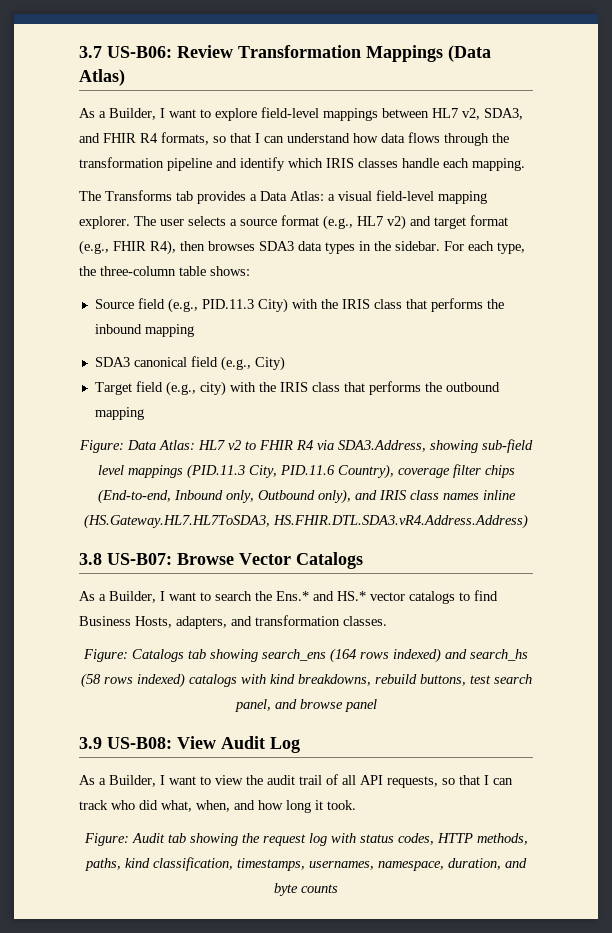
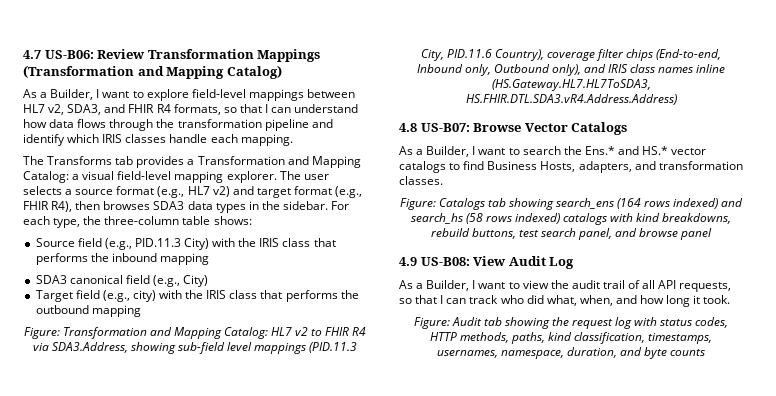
- 3.7 US-B06: Review Transformation Mappings (Data Atlas)
+ 4.7 US-B06: Review Transformation Mappings (Transformation and Mapping Catalog)
- The Transforms tab provides a Data Atlas: a visual field-level mapping explorer.
+ The Transforms tab provides a Transformation and Mapping Catalog: a visual field-level mapping explorer.
- Figure: Data Atlas: HL7 v2 to FHIR R4 via SDA3.Address, showing sub-field level mappings (PID.11.3 City, PID.11.6 Country), coverage filter chips (End-to-end, Inbound only, Outbound only), and IRIS class names inline (HS.Gateway.HL7.HL7ToSDA3, HS.FHIR.DTL.SDA3.vR4.Address.Address)
+ Figure: Transformation and Mapping Catalog: HL7 v2 to FHIR R4 via SDA3.Address, showing sub-field level mappings (PID.11.3 City, PID.11.6 Country), coverage filter chips (End-to-end, Inbound only, Outbound only), and IRIS class names inline (HS.Gateway.HL7.HL7ToSDA3, HS.FHIR.DTL.SDA3.vR4.Address.Address)
- 3.8 US-B07: Browse Vector Catalogs
+ 4.8 US-B07: Browse Vector Catalogs
- 3.9 US-B08: View Audit Log
+ 4.9 US-B08: View Audit Log

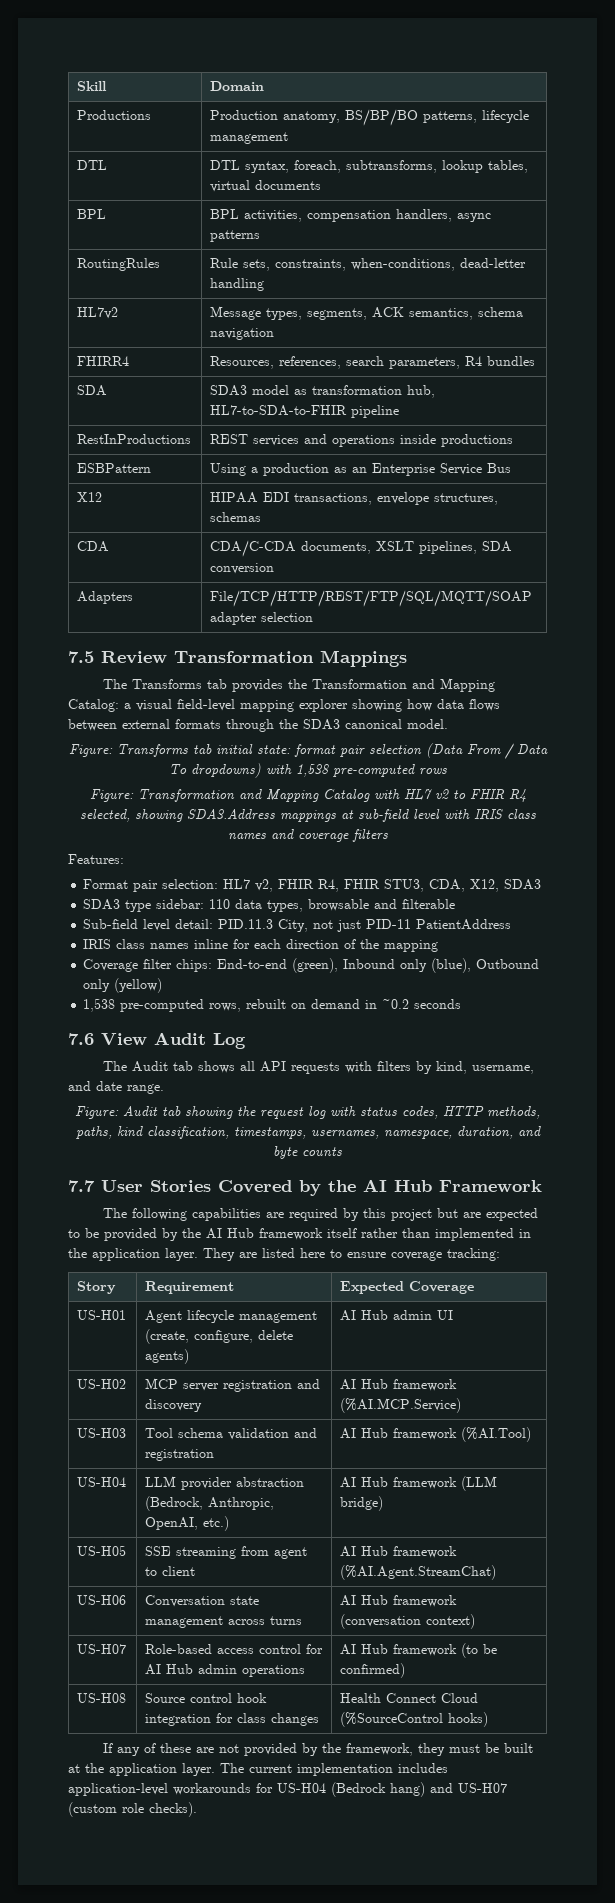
- 4.7 US-B06: Review Transformation Mappings (Transformation and Mapping Catalog)
- As a Builder, I want to explore field-level mappings between HL7 v2, SDA3, and FHIR R4 formats, so that I can understand how data flows through the transformation pipeline and identify which IRIS classes handle each mapping.
+ Skill | Domain
+ Productions | Production anatomy, BS/BP/BO patterns, lifecycle management
+ DTL | DTL syntax, foreach, subtransforms, lookup tables, virtual documents
+ BPL | BPL activities, compensation handlers, async patterns
+ RoutingRules | Rule sets, constraints, when-conditions, dead-letter handling
+ HL7v2 | Message types, segments, ACK semantics, schema navigation
+ FHIRR4 | Resources, references, search parameters, R4 bundles
+ SDA | SDA3 model as transformation hub, HL7-to-SDA-to-FHIR pipeline
+ RestInProductions | REST services and operations inside productions
+ ESBPattern | Using a production as an Enterprise Service Bus
+ X12 | HIPAA EDI transactions, envelope structures, schemas
+ CDA | CDA/C-CDA documents, XSLT pipelines, SDA conversion
+ Adapters | File/TCP/HTTP/REST/FTP/SQL/MQTT/SOAP adapter selection
+ 7.5 Review Transformation Mappings
- The Transforms tab provides a Transformation and Mapping Catalog: a visual field-level mapping explorer. The user selects a source format (e.g., HL7 v2) and target format (e.g., FHIR R4), then browses SDA3 data types in the sidebar. For each type, the three-column table shows:
- Source field (e.g., PID.11.3 City) with the IRIS class that performs the inbound mapping
- SDA3 canonical field (e.g., City)
- Target field (e.g., city) with the IRIS class that performs the outbound mapping
+ The Transforms tab provides the Transformation and Mapping Catalog: a visual field-level mapping explorer showing how data flows between external formats through the SDA3 canonical model.
+ Figure: Transforms tab initial state: format pair selection (Data From / Data To dropdowns) with 1,538 pre-computed rows
- Figure: Transformation and Mapping Catalog: HL7 v2 to FHIR R4 via SDA3.Address, showing sub-field level mappings (PID.11.3 City, PID.11.6 Country), coverage filter chips (End-to-end, Inbound only, Outbound only), and IRIS class names inline (HS.Gateway.HL7.HL7ToSDA3, HS.FHIR.DTL.SDA3.vR4.Address.Address)
- 4.8 US-B07: Browse Vector Catalogs
- As a Builder, I want to search the Ens.* and HS.* vector catalogs to find Business Hosts, adapters, and transformation classes.
- Figure: Catalogs tab showing search_ens (164 rows indexed) and search_hs (58 rows indexed) catalogs with kind breakdowns, rebuild buttons, test search panel, and browse panel
- 4.9 US-B08: View Audit Log
- As a Builder, I want to view the audit trail of all API requests, so that I can track who did what, when, and how long it took.
+ Figure: Transformation and Mapping Catalog with HL7 v2 to FHIR R4 selected, showing SDA3.Address mappings at sub-field level with IRIS class names and coverage filters
+ Features:
+ Format pair selection: HL7 v2, FHIR R4, FHIR STU3, CDA, X12, SDA3
+ SDA3 type sidebar: 110 data types, browsable and filterable
+ Sub-field level detail: PID.11.3 City, not just PID-11 PatientAddress
+ IRIS class names inline for each direction of the mapping
+ Coverage filter chips: End-to-end (green), Inbound only (blue), Outbound only (yellow)
+ 1,538 pre-computed rows, rebuilt on demand in ~0.2 seconds
+ 7.6 View Audit Log
+ The Audit tab shows all API requests with filters by kind, username, and date range.
+ 7.7 User Stories Covered by the AI Hub Framework
+ The following capabilities are required by this project but are expected to be provided by the AI Hub framework itself rather than implemented in the application layer. They are listed here to ensure coverage tracking:
+ Story | Requirement | Expected Coverage
+ US-H01 | Agent lifecycle management (create, configure, delete agents) | AI Hub admin UI
+ US-H02 | MCP server registration and discovery | AI Hub framework (%AI.MCP.Service)
+ US-H03 | Tool schema validation and registration | AI Hub framework (%AI.Tool)
+ US-H04 | LLM provider abstraction (Bedrock, Anthropic, OpenAI, etc.) | AI Hub framework (LLM bridge)
+ US-H05 | SSE streaming from agent to client | AI Hub framework (%AI.Agent.StreamChat)
+ US-H06 | Conversation state management across turns | AI Hub framework (conversation context)
+ US-H07 | Role-based access control for AI Hub admin operations | AI Hub framework (to be confirmed)
+ US-H08 | Source control hook integration for class changes | Health Connect Cloud (%SourceControl hooks)
+ If any of these are not provided by the framework, they must be built at the application layer. The current implementation includes application-level workarounds for US-H04 (Bedrock hang) and US-H07 (custom role checks).

